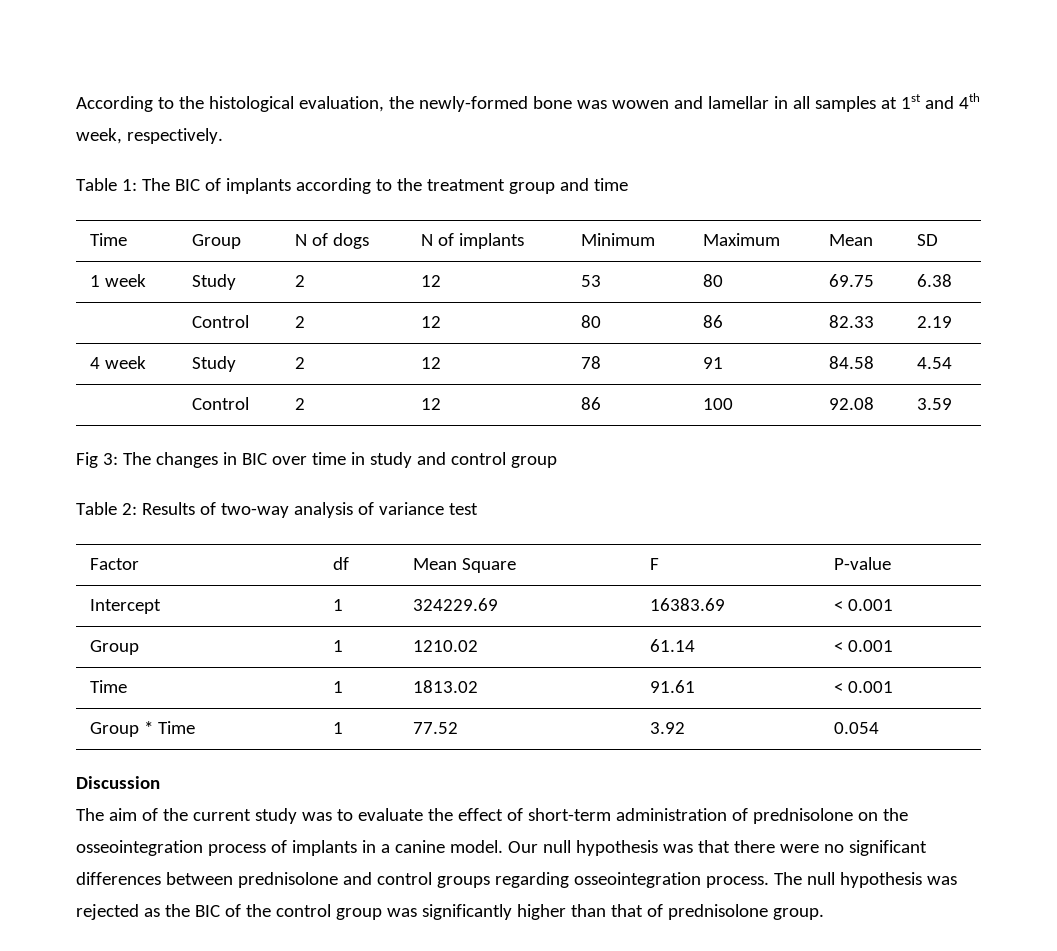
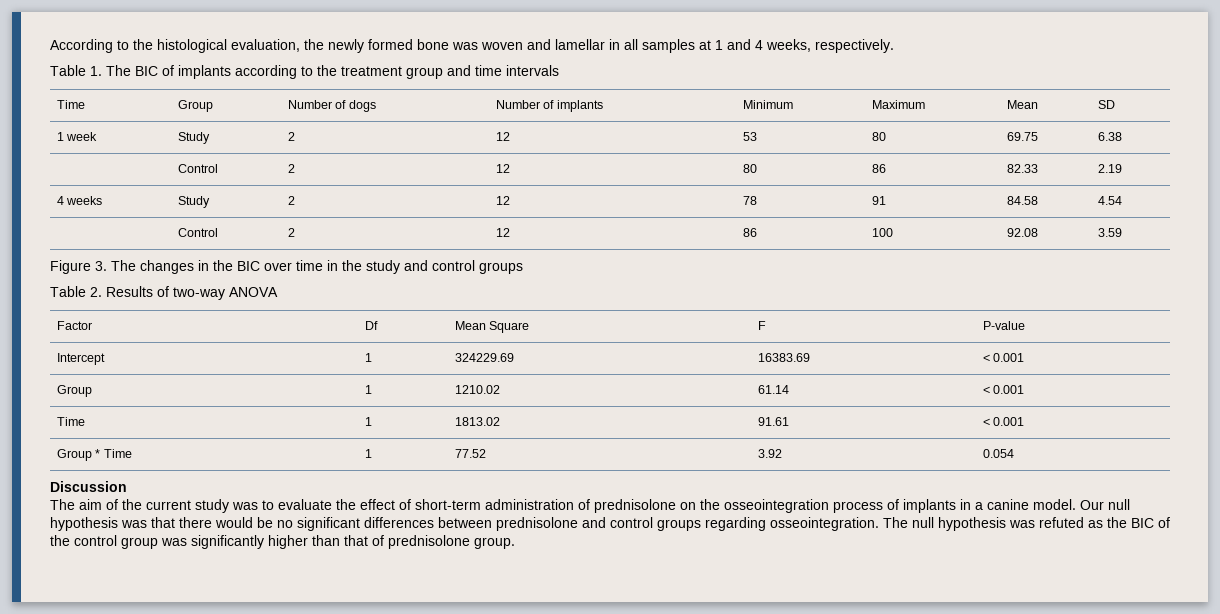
- According to the histological evaluation, the newly-formed bone was wowen and lamellar in all samples at 1st and 4th week, respectively.
+ According to the histological evaluation, the newly formed bone was woven and lamellar in all samples at 1 and 4 weeks, respectively.
- Table 1: The BIC of implants according to the treatment group and time
+ Table 1. The BIC of implants according to the treatment group and time intervals
- Time | Group | N of dogs | N of implants | Minimum | Maximum | Mean | SD
+ Time | Group | Number of dogs | Number of implants | Minimum | Maximum | Mean | SD
- 4 week | Study | 2 | 12 | 78 | 91 | 84.58 | 4.54
+ 4 weeks | Study | 2 | 12 | 78 | 91 | 84.58 | 4.54
- Fig 3: The changes in BIC over time in study and control group
- Table 2: Results of two-way analysis of variance test
+ Figure 3. The changes in the BIC over time in the study and control groups
+ Table 2. Results of two-way ANOVA
- Factor | df | Mean Square | F | P-value
+ Factor | Df | Mean Square | F | P-value
- Our null hypothesis was that there were no significant differences between prednisolone and control groups regarding osseointegration process.
+ Our null hypothesis was that there would be no significant differences between prednisolone and control groups regarding osseointegration.
- The null hypothesis was rejected as the BIC of the control group was significantly higher than that of prednisolone group.
+ The null hypothesis was refuted as the BIC of the control group was significantly higher than that of prednisolone group.

